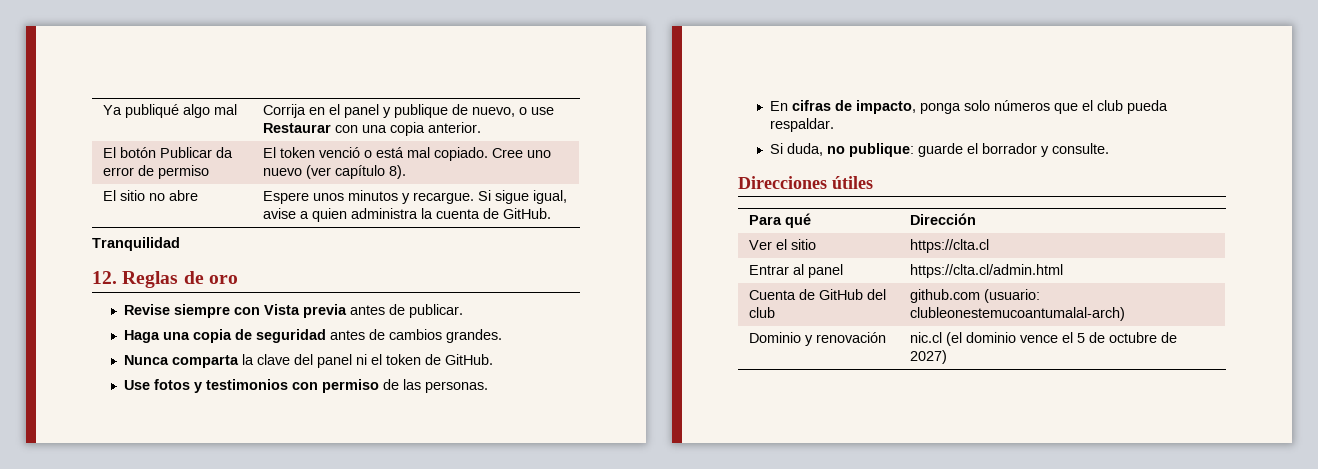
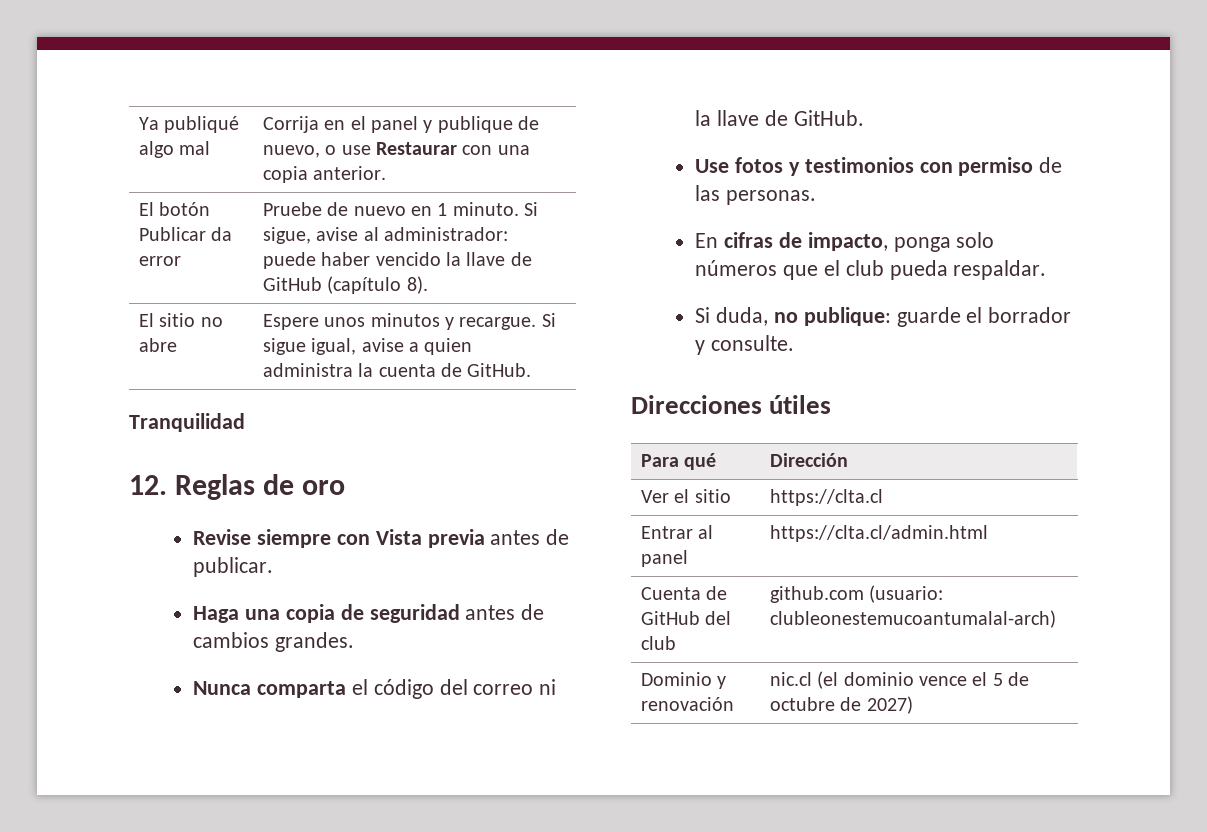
- El botón Publicar da error de permiso | El token venció o está mal copiado. Cree uno nuevo (ver capítulo 8).
+ El botón Publicar da error | Pruebe de nuevo en 1 minuto. Si sigue, avise al administrador: puede haber vencido la llave de GitHub (capítulo 8).
- Nunca comparta la clave del panel ni el token de GitHub.
+ Nunca comparta el código del correo ni la llave de GitHub.

